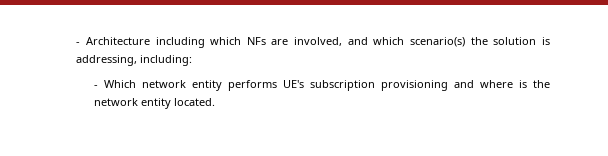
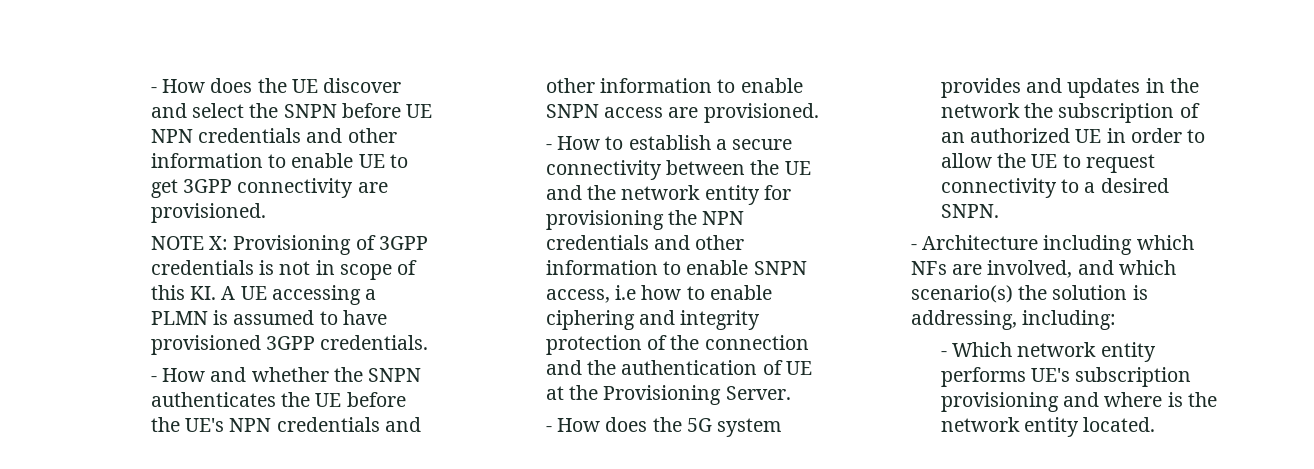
+ - How does the UE discover and select the SNPN before UE NPN credentials and other information to enable UE to get 3GPP connectivity are provisioned.
+ NOTE X: Provisioning of 3GPP credentials is not in scope of this KI. A UE accessing a PLMN is assumed to have provisioned 3GPP credentials.
+ - How and whether the SNPN authenticates the UE before the UE's NPN credentials and other information to enable SNPN access are provisioned.
+ - How to establish a secure connectivity between the UE and the network entity for provisioning the NPN credentials and other information to enable SNPN access, i.e how to enable ciphering and integrity protection of the connection and the authentication of UE at the Provisioning Server.
+ - How does the 5G system provides and updates in the network the subscription of an authorized UE in order to allow the UE to request connectivity to a desired SNPN.

